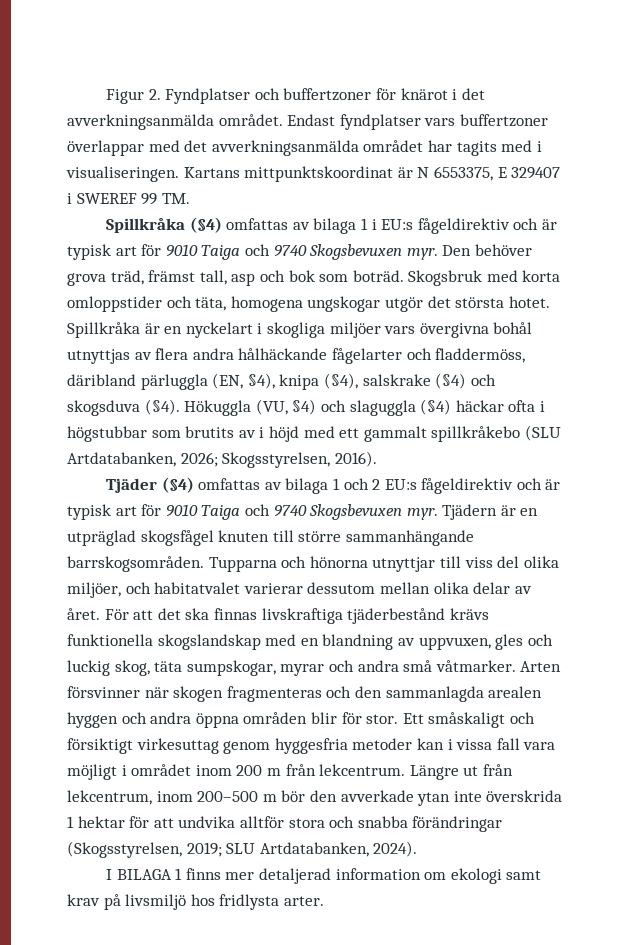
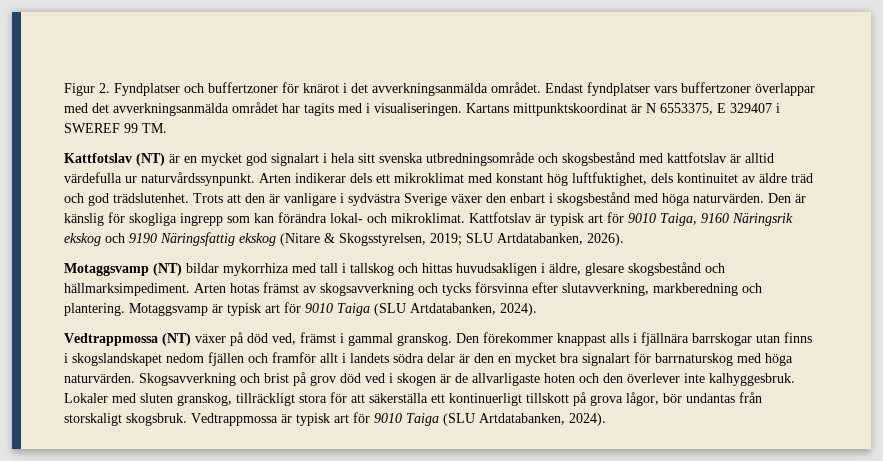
- Spillkråka (§4) omfattas av bilaga 1 i EU:s fågeldirektiv och är typisk art för 9010 Taiga och 9740 Skogsbevuxen myr. Den behöver grova träd, främst tall, asp och bok som boträd. Skogsbruk med korta omloppstider och täta, homogena ungskogar utgör det största hotet. Spillkråka är en nyckelart i skogliga miljöer vars övergivna bohål utnyttjas av flera andra hålhäckande fågelarter och fladdermöss, däribland pärluggla (EN, §4), knipa (§4), salskrake (§4) och skogsduva (§4). Hökuggla (VU, §4) och slaguggla (§4) häckar ofta i högstubbar som brutits av i höjd med ett gammalt spillkråkebo (SLU Artdatabanken, 2026; Skogsstyrelsen, 2016).
- Tjäder (§4) omfattas av bilaga 1 och 2 EU:s fågeldirektiv och är typisk art för 9010 Taiga och 9740 Skogsbevuxen myr. Tjädern är en utpräglad skogsfågel knuten till större sammanhängande barrskogsområden. Tupparna och hönorna utnyttjar till viss del olika miljöer, och habitatvalet varierar dessutom mellan olika delar av året. För att det ska finnas livskraftiga tjäderbestånd krävs funktionella skogslandskap med en blandning av uppvuxen, gles och luckig skog, täta sumpskogar, myrar och andra små våtmarker. Arten försvinner när skogen fragmenteras och den sammanlagda arealen hyggen och andra öppna områden blir för stor. Ett småskaligt och försiktigt virkesuttag genom hyggesfria metoder kan i vissa fall vara möjligt i området inom 200 m från lekcentrum. Längre ut från lekcentrum, inom 200–500 m bör den avverkade ytan inte överskrida 1 hektar för att undvika alltför stora och snabba förändringar (Skogsstyrelsen, 2019; SLU Artdatabanken, 2024).
- I BILAGA 1 finns mer detaljerad information om ekologi samt krav på livsmiljö hos fridlysta arter.
+ Kattfotslav (NT) är en mycket god signalart i hela sitt svenska utbredningsområde och skogsbestånd med kattfotslav är alltid värdefulla ur naturvårdssynpunkt. Arten indikerar dels ett mikroklimat med konstant hög luftfuktighet, dels kontinuitet av äldre träd och god trädslutenhet. Trots att den är vanligare i sydvästra Sverige växer den enbart i skogsbestånd med höga naturvärden. Den är känslig för skogliga ingrepp som kan förändra lokal- och mikroklimat. Kattfotslav är typisk art för 9010 Taiga, 9160 Näringsrik ekskog och 9190 Näringsfattig ekskog (Nitare & Skogsstyrelsen, 2019; SLU Artdatabanken, 2026).
+ Motaggsvamp (NT) bildar mykorrhiza med tall i tallskog och hittas huvudsakligen i äldre, glesare skogsbestånd och hällmarksimpediment. Arten hotas främst av skogsavverkning och tycks försvinna efter slutavverkning, markberedning och plantering. Motaggsvamp är typisk art för 9010 Taiga (SLU Artdatabanken, 2024).
+ Vedtrappmossa (NT) växer på död ved, främst i gammal granskog. Den förekommer knappast alls i fjällnära barrskogar utan finns i skogslandskapet nedom fjällen och framför allt i landets södra delar är den en mycket bra signalart för barrnaturskog med höga naturvärden. Skogsavverkning och brist på grov död ved i skogen är de allvarligaste hoten och den överlever inte kalhyggesbruk. Lokaler med sluten granskog, tillräckligt stora för att säkerställa ett kontinuerligt tillskott på grova lågor, bör undantas från storskaligt skogsbruk. Vedtrappmossa är typisk art för 9010 Taiga (SLU Artdatabanken, 2024).

